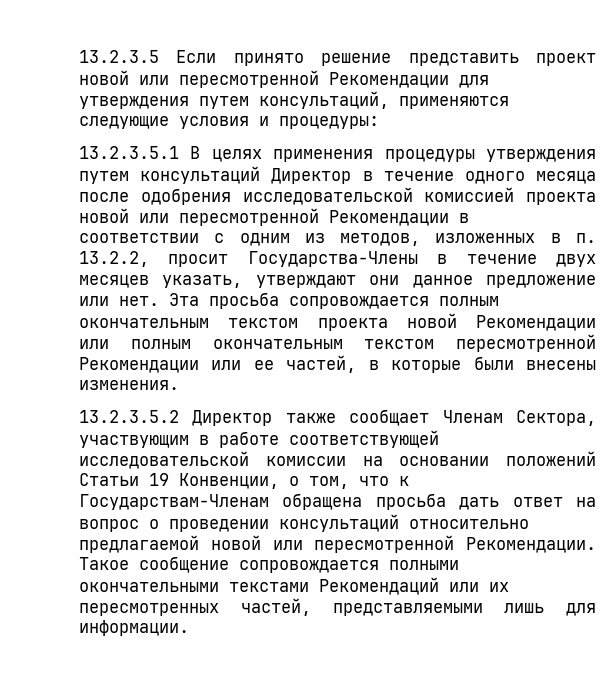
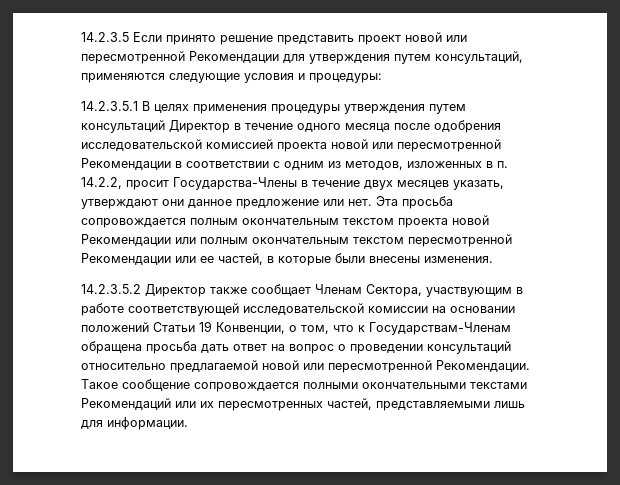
- 13.2.3.5 Если принято решение представить проект новой или пересмотренной Рекомендации для утверждения путем консультаций, применяются следующие условия и процедуры:
+ 14.2.3.5 Если принято решение представить проект новой или пересмотренной Рекомендации для утверждения путем консультаций, применяются следующие условия и процедуры:
- 13.2.3.5.1 В целях применения процедуры утверждения путем консультаций Директор в течение одного месяца после одобрения исследовательской комиссией проекта новой или пересмотренной Рекомендации в соответствии с одним из методов, изложенных в п. 13.2.2, просит Государства-Члены в течение двух месяцев указать, утверждают они данное предложение или нет.
+ 14.2.3.5.1 В целях применения процедуры утверждения путем консультаций Директор в течение одного месяца после одобрения исследовательской комиссией проекта новой или пересмотренной Рекомендации в соответствии с одним из методов, изложенных в п. 14.2.2, просит Государства-Члены в течение двух месяцев указать, утверждают они данное предложение или нет.
- 13.2.3.5.2 Директор также сообщает Членам Сектора, участвующим в работе соответствующей исследовательской комиссии на основании положений Статьи 19 Конвенции, о том, что к Государствам-Членам обращена просьба дать ответ на вопрос о проведении консультаций относительно предлагаемой новой или пересмотренной Рекомендации.
+ 14.2.3.5.2 Директор также сообщает Членам Сектора, участвующим в работе соответствующей исследовательской комиссии на основании положений Статьи 19 Конвенции, о том, что к Государствам-Членам обращена просьба дать ответ на вопрос о проведении консультаций относительно предлагаемой новой или пересмотренной Рекомендации.

